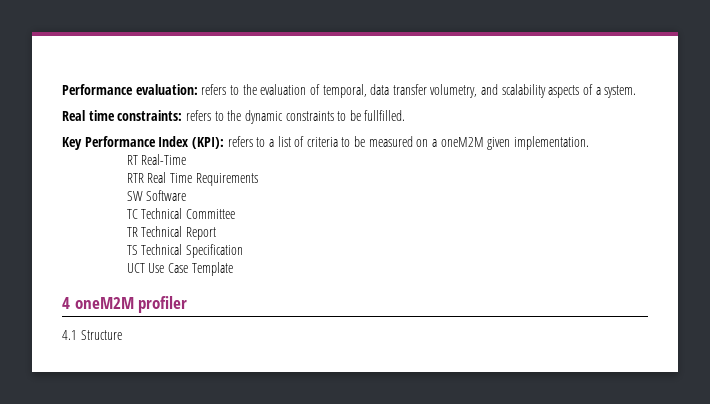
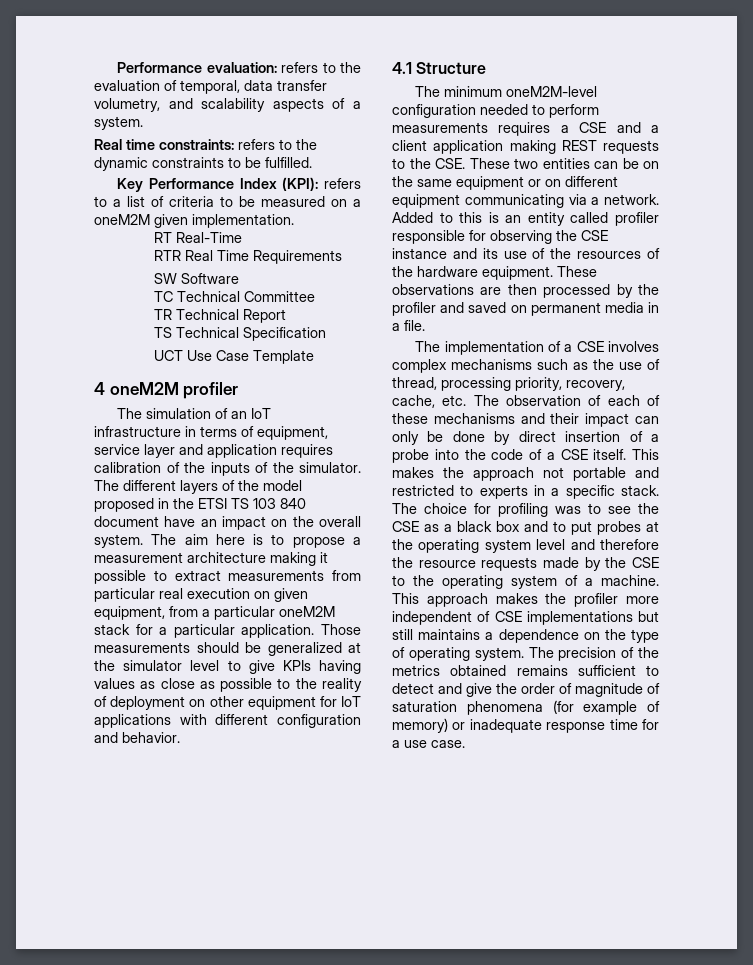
- Real time constraints: refers to the dynamic constraints to be fullfilled.
+ Real time constraints: refers to the dynamic constraints to be fulfilled.
+ The simulation of an IoT infrastructure in terms of equipment, service layer and application requires calibration of the inputs of the simulator. The different layers of the model proposed in the ETSI TS 103 840 document have an impact on the overall system. The aim here is to propose a measurement architecture making it possible to extract measurements from particular real execution on given equipment, from a particular oneM2M stack for a particular application. Those measurements should be generalized at the simulator level to give KPIs having values as close as possible to the reality of deployment on other equipment for IoT applications with different configuration and behavior.
  4.1 Structure
+ The minimum oneM2M-level configuration needed to perform measurements requires a CSE and a client application making REST requests to the CSE. These two entities can be on the same equipment or on different equipment communicating via a network. Added to this is an entity called profiler responsible for observing the CSE instance and its use of the resources of the hardware equipment. These observations are then processed by the profiler and saved on permanent media in a file.
+ The implementation of a CSE involves complex mechanisms such as the use of thread, processing priority, recovery, cache, etc. The observation of each of these mechanisms and their impact can only be done by direct insertion of a probe into the code of a CSE itself. This makes the approach not portable and restricted to experts in a specific stack. The choice for profiling was to see the CSE as a black box and to put probes at the operating system level and therefore the resource requests made by the CSE to the operating system of a machine. This approach makes the profiler more independent of CSE implementations but still maintains a dependence on the type of operating system. The precision of the metrics obtained remains sufficient to detect and give the order of magnitude of saturation phenomena (for example of memory) or inadequate response time for a use case.

